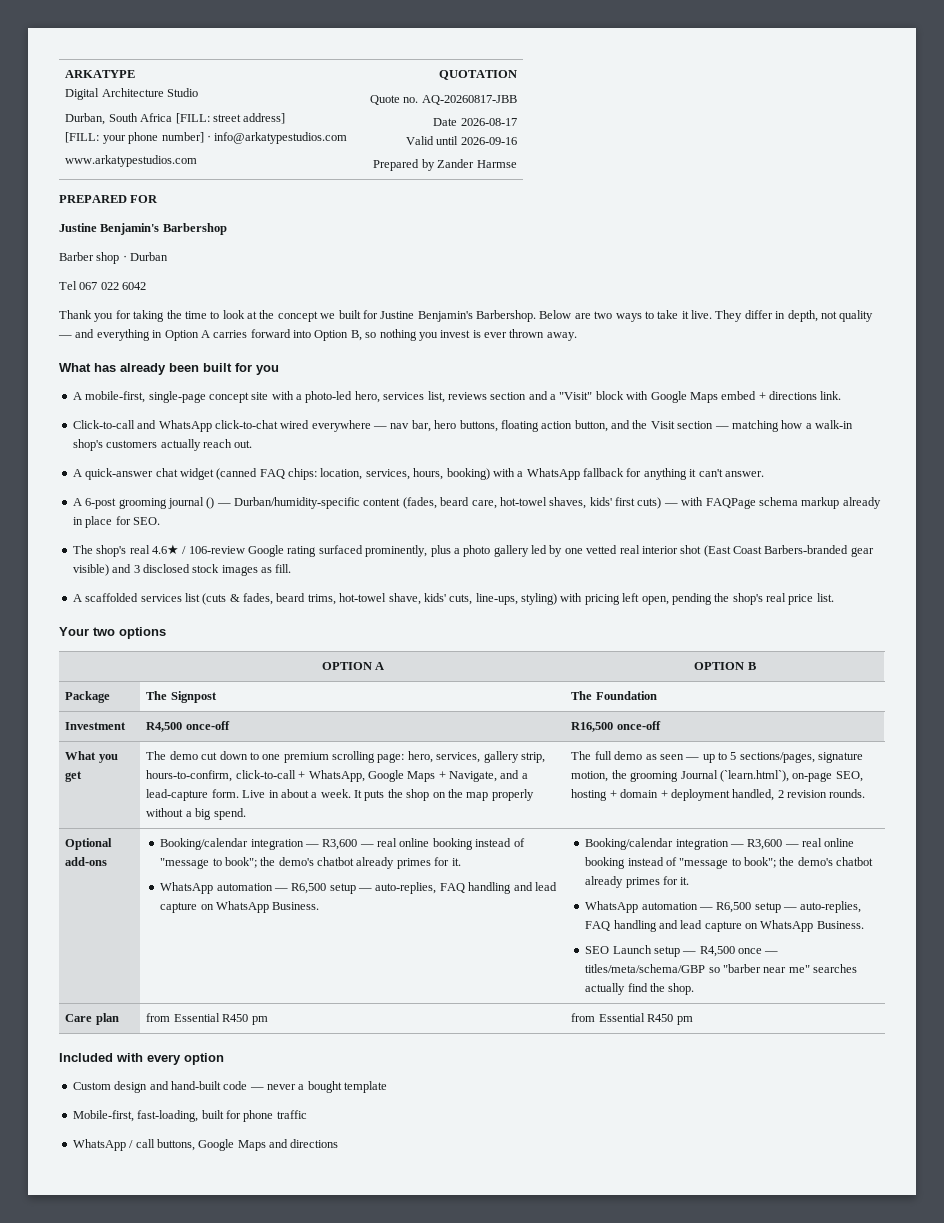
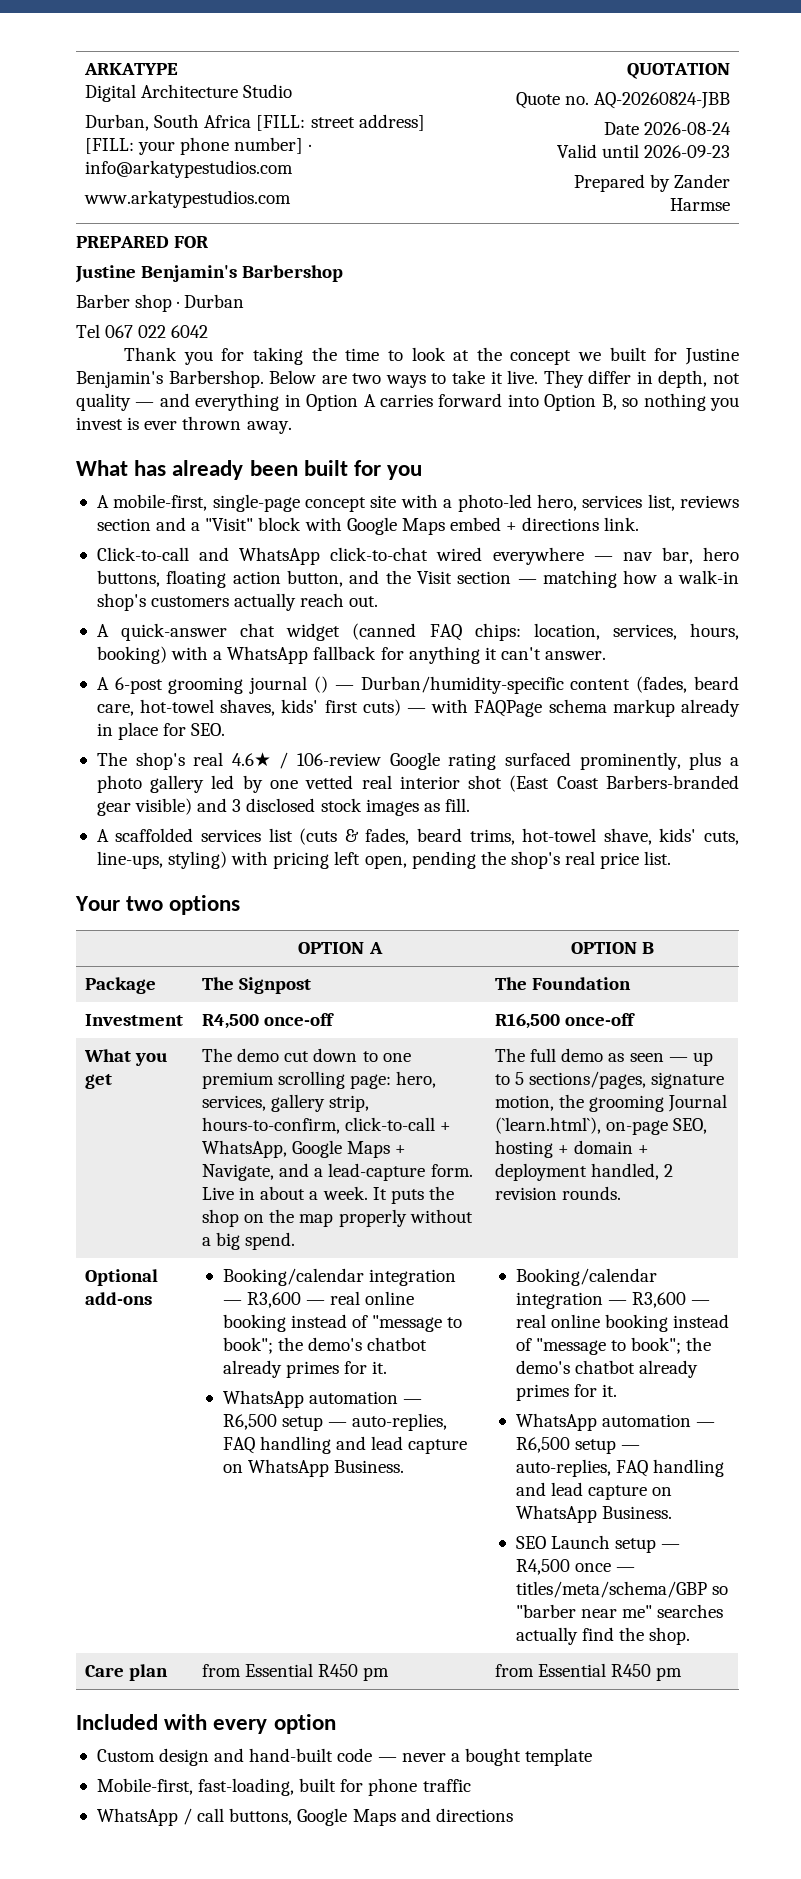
  ARKATYPE
  Digital Architecture Studio
  Durban, South Africa [FILL: street address]
  [FILL: your phone number] · info@arkatypestudios.com
  www.arkatypestudios.com | QUOTATION
- Quote no. AQ-20260817-JBB
- Date 2026-08-17
- Valid until 2026-09-16
+ Quote no. AQ-20260824-JBB
+ Date 2026-08-24
+ Valid until 2026-09-23

